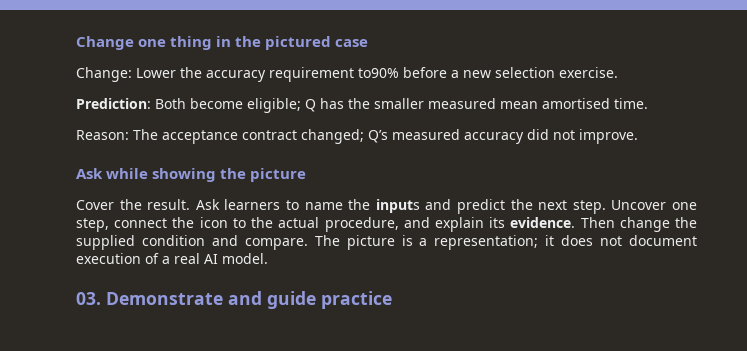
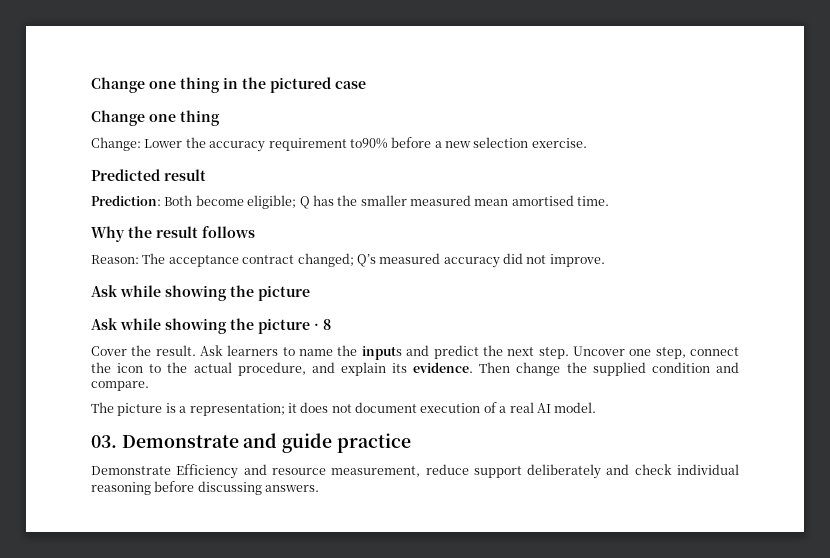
  Change one thing in the pictured case
+ Change one thing
+ Predicted result
+ Why the result follows
+ Ask while showing the picture · 8
- Then change the supplied condition and compare. The picture is a representation; it does not document execution of a real AI model.
+ Then change the supplied condition and compare.
+ The picture is a representation; it does not document execution of a real AI model.
+ Demonstrate Efficiency and resource measurement, reduce support deliberately and check individual reasoning before discussing answers.

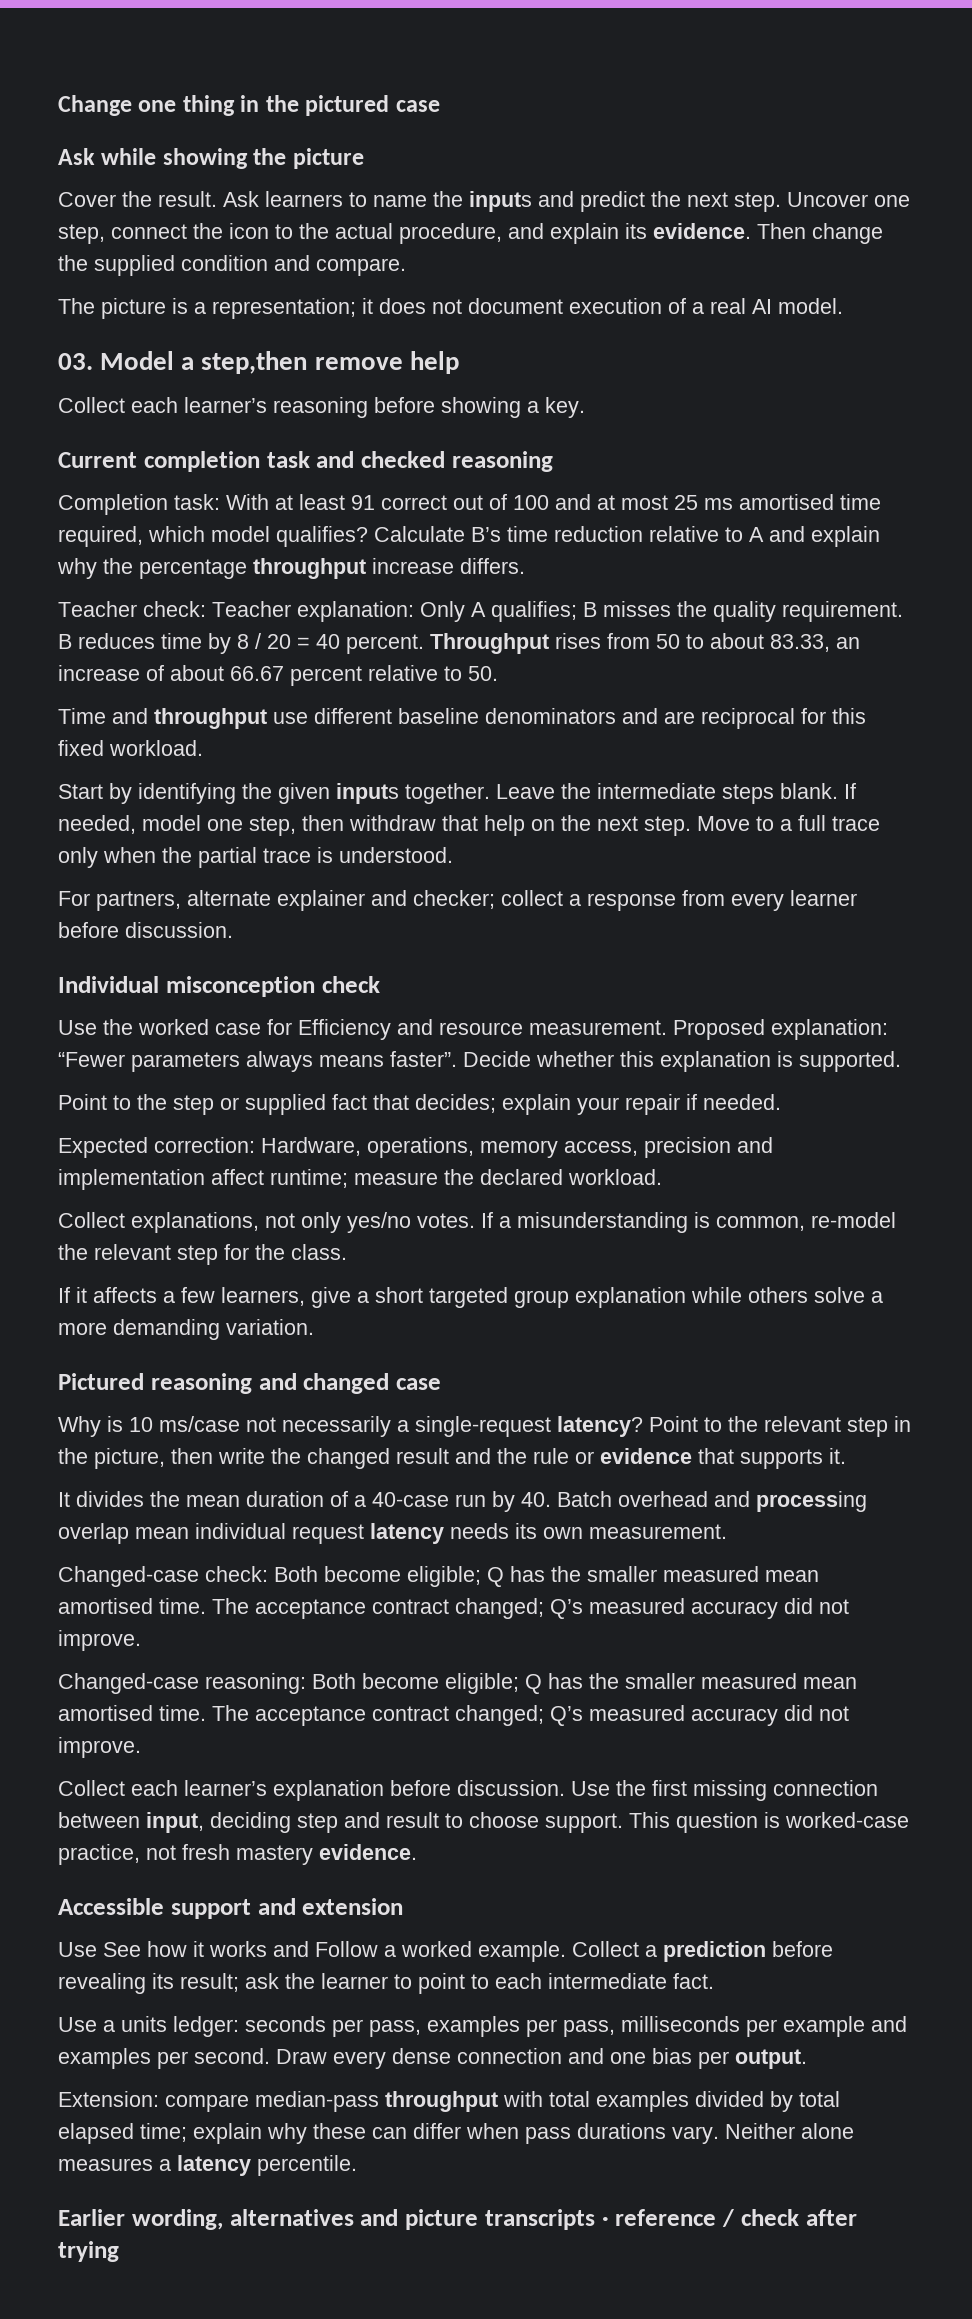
  Change one thing in the pictured case
- Change one thing
- Change: Lower the accuracy requirement to90% before a new selection exercise.
- Predicted result
- Prediction: Both become eligible; Q has the smaller measured mean amortised time.
- Why the result follows
- Reason: The acceptance contract changed; Q’s measured accuracy did not improve.
  Ask while showing the picture
- Ask while showing the picture · 8
- 03. Demonstrate and guide practice
- Demonstrate Efficiency and resource measurement, reduce support deliberately and check individual reasoning before discussing answers.
+ 03. Model a step,then remove help
+ Collect each learner’s reasoning before showing a key.
+ Current completion task and checked reasoning
+ Completion task: With at least 91 correct out of 100 and at most 25 ms amortised time required, which model qualifies? Calculate B’s time reduction relative to A and explain why the percentage throughput increase differs.
+ Teacher check: Teacher explanation: Only A qualifies; B misses the quality requirement. B reduces time by 8 / 20 = 40 percent. Throughput rises from 50 to about 83.33, an increase of about 66.67 percent relative to 50.
+ Time and throughput use different baseline denominators and are reciprocal for this fixed workload.
+ Start by identifying the given inputs together. Leave the intermediate steps blank. If needed, model one step, then withdraw that help on the next step. Move to a full trace only when the partial trace is understood.
+ For partners, alternate explainer and checker; collect a response from every learner before discussion.
+ Individual misconception check
+ Use the worked case for Efficiency and resource measurement. Proposed explanation: “Fewer parameters always means faster”. Decide whether this explanation is supported.
+ Point to the step or supplied fact that decides; explain your repair if needed.
+ Expected correction: Hardware, operations, memory access, precision and implementation affect runtime; measure the declared workload.
+ Collect explanations, not only yes/no votes. If a misunderstanding is common, re-model the relevant step for the class.
+ If it affects a few learners, give a short targeted group explanation while others solve a more demanding variation.
+ Pictured reasoning and changed case
+ Why is 10 ms/case not necessarily a single-request latency? Point to the relevant step in the picture, then write the changed result and the rule or evidence that supports it.
+ It divides the mean duration of a 40-case run by 40. Batch overhead and processing overlap mean individual request latency needs its own measurement.
+ Changed-case check: Both become eligible; Q has the smaller measured mean amortised time. The acceptance contract changed; Q’s measured accuracy did not improve.
+ Changed-case reasoning: Both become eligible; Q has the smaller measured mean amortised time. The acceptance contract changed; Q’s measured accuracy did not improve.
+ Collect each learner’s explanation before discussion. Use the first missing connection between input, deciding step and result to choose support. This question is worked-case practice, not fresh mastery evidence.
+ Accessible support and extension
+ Use See how it works and Follow a worked example. Collect a prediction before revealing its result; ask the learner to point to each intermediate fact.
+ Use a units ledger: seconds per pass, examples per pass, milliseconds per example and examples per second. Draw every dense connection and one bias per output.
+ Extension: compare median-pass throughput with total examples divided by total elapsed time; explain why these can differ when pass durations vary. Neither alone measures a latency percentile.
+ Earlier wording, alternatives and picture transcripts · reference / check after trying

